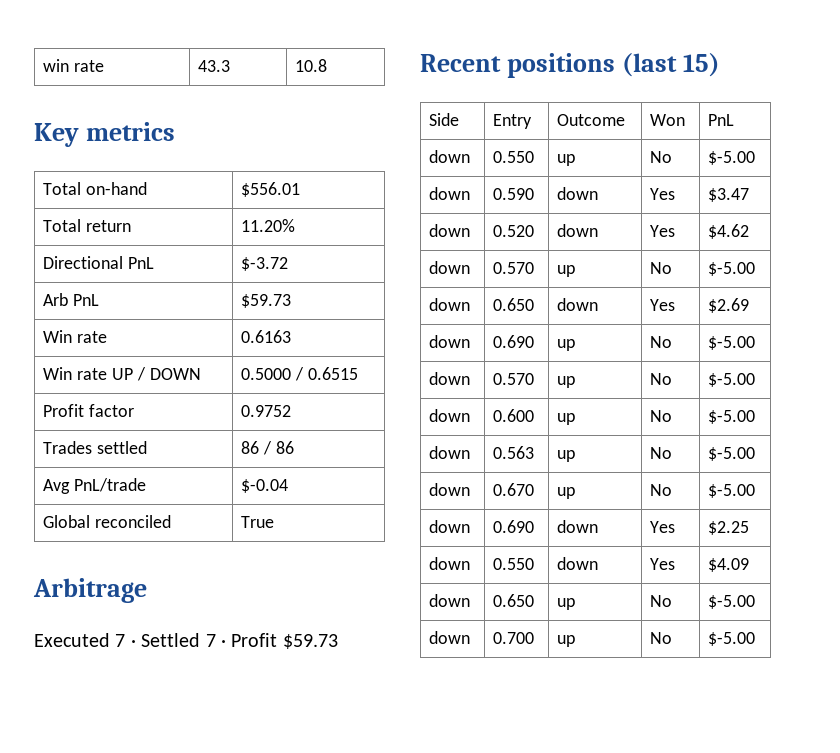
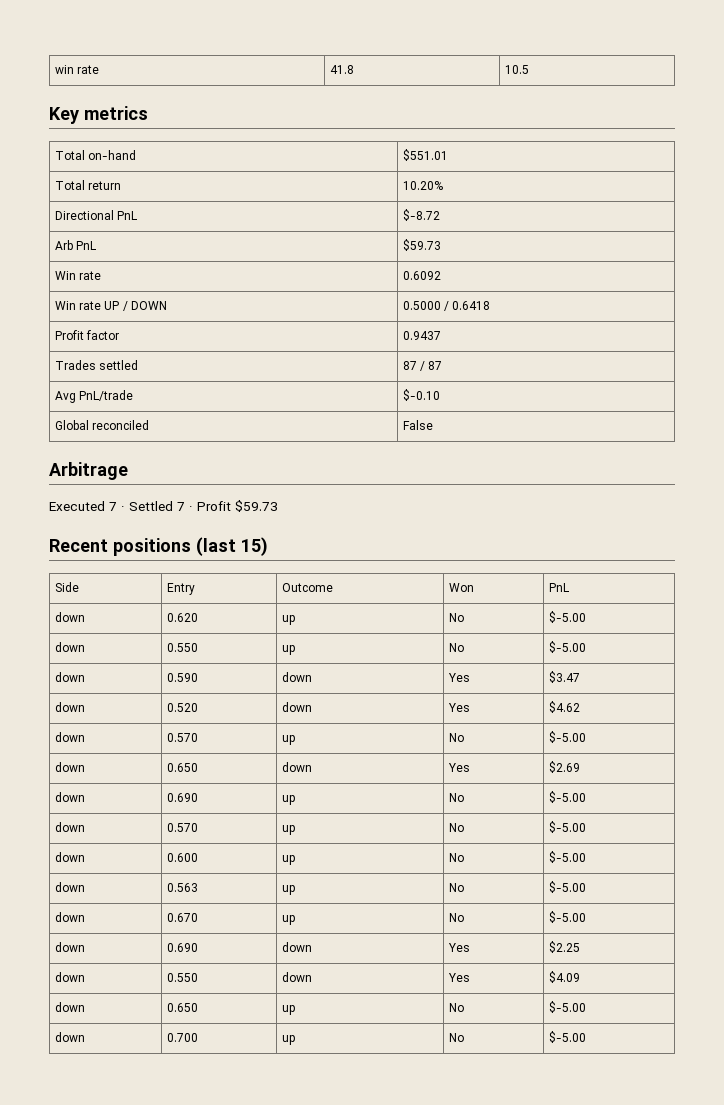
- win rate | 43.3 | 10.8
+ win rate | 41.8 | 10.5
- Total on-hand | $556.01
+ Total on-hand | $551.01
- Total return | 11.20%
+ Total return | 10.20%
- Directional PnL | $-3.72
+ Directional PnL | $-8.72
- Win rate | 0.6163
+ Win rate | 0.6092
- Win rate UP / DOWN | 0.5000 / 0.6515
+ Win rate UP / DOWN | 0.5000 / 0.6418
- Profit factor | 0.9752
+ Profit factor | 0.9437
- Trades settled | 86 / 86
+ Trades settled | 87 / 87
- Avg PnL/trade | $-0.04
+ Avg PnL/trade | $-0.10
- Global reconciled | True
+ Global reconciled | False
+ down | 0.620 | up | No | $-5.00

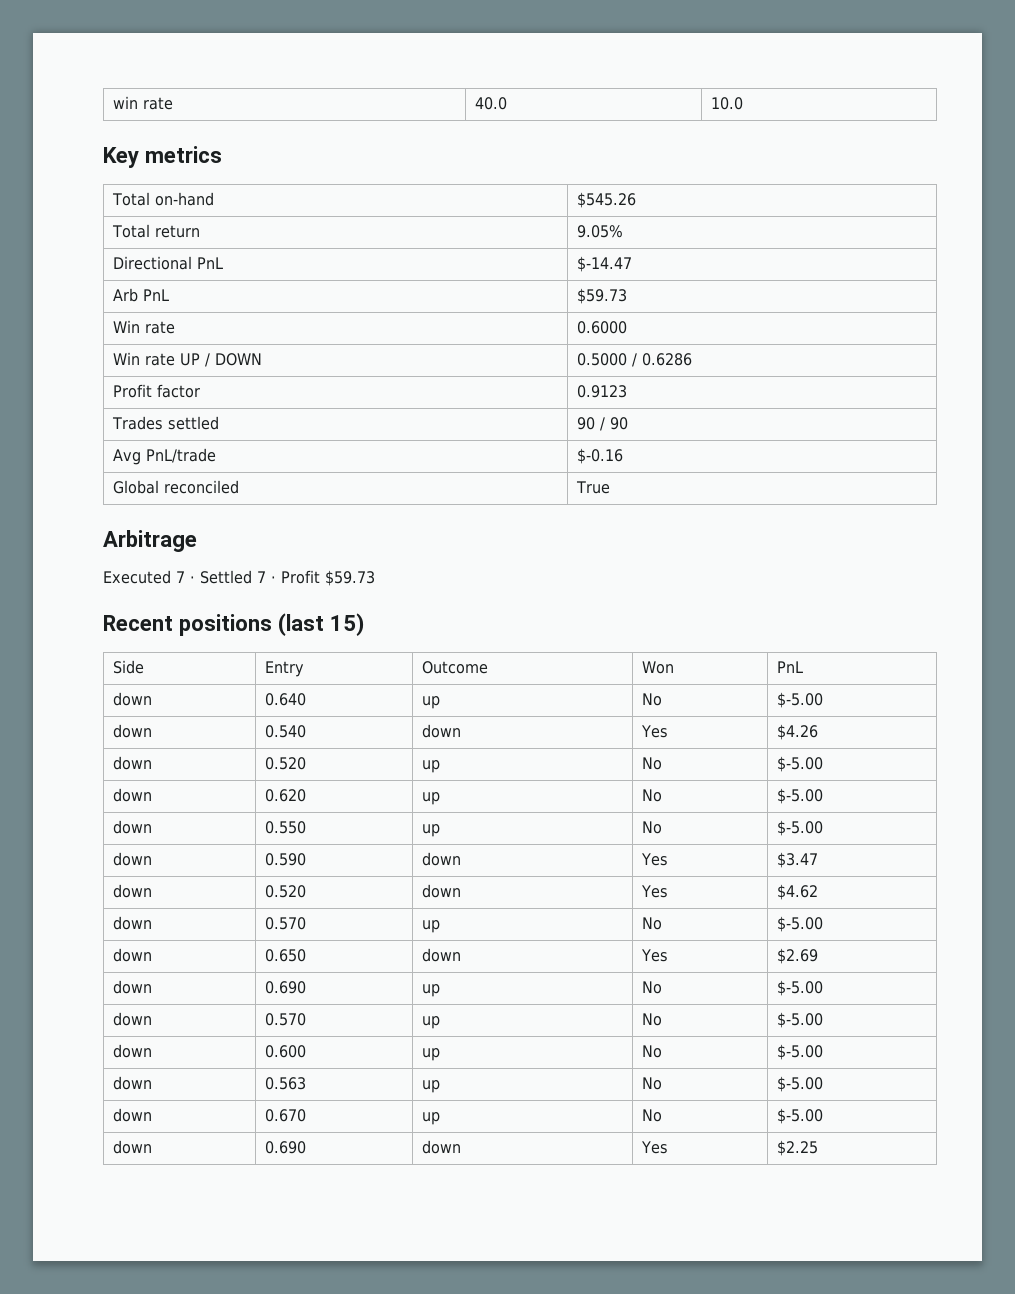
- win rate | 41.8 | 10.5
+ win rate | 40.0 | 10.0
- Total on-hand | $551.01
+ Total on-hand | $545.26
- Total return | 10.20%
+ Total return | 9.05%
- Directional PnL | $-8.72
+ Directional PnL | $-14.47
- Win rate | 0.6092
+ Win rate | 0.6000
- Win rate UP / DOWN | 0.5000 / 0.6418
+ Win rate UP / DOWN | 0.5000 / 0.6286
- Profit factor | 0.9437
+ Profit factor | 0.9123
- Trades settled | 87 / 87
+ Trades settled | 90 / 90
- Avg PnL/trade | $-0.10
+ Avg PnL/trade | $-0.16
- Global reconciled | False
+ Global reconciled | True
+ down | 0.640 | up | No | $-5.00
+ down | 0.540 | down | Yes | $4.26
+ down | 0.520 | up | No | $-5.00
- down | 0.550 | down | Yes | $4.09
- down | 0.650 | up | No | $-5.00
- down | 0.700 | up | No | $-5.00

